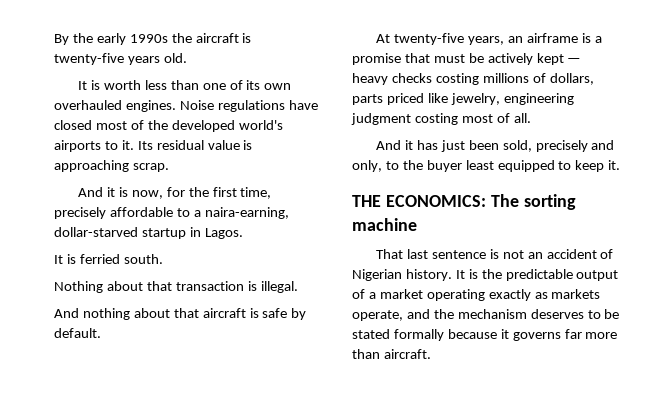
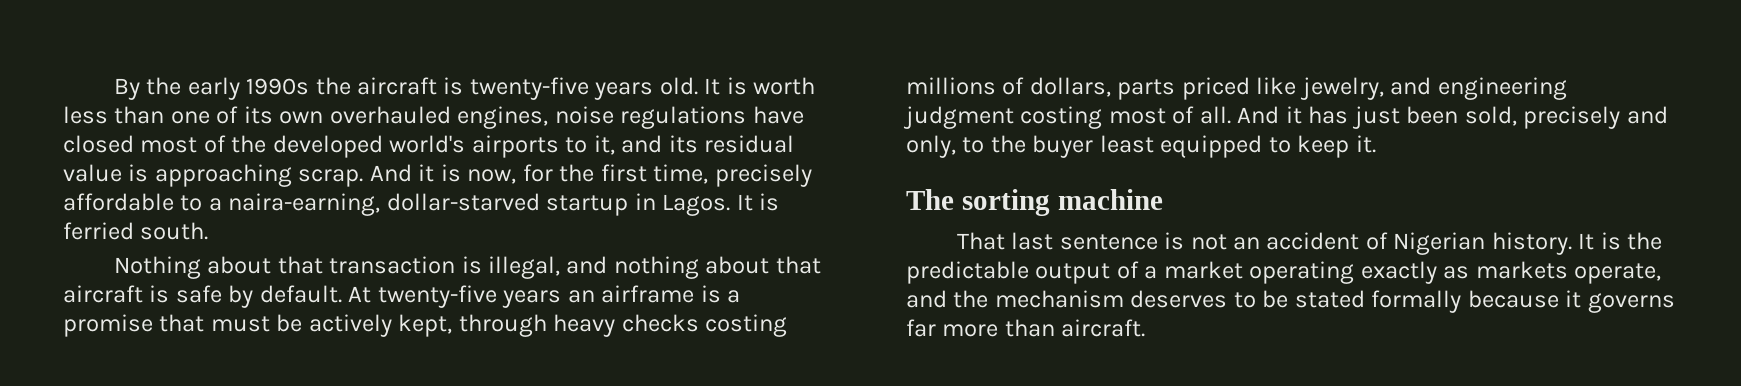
- By the early 1990s the aircraft is twenty-five years old.
- It is worth less than one of its own overhauled engines. Noise regulations have closed most of the developed world's airports to it. Its residual value is approaching scrap.
- And it is now, for the first time, precisely affordable to a naira-earning, dollar-starved startup in Lagos.
- It is ferried south.
+ By the early 1990s the aircraft is twenty-five years old. It is worth less than one of its own overhauled engines, noise regulations have closed most of the developed world's airports to it, and its residual value is approaching scrap. And it is now, for the first time, precisely affordable to a naira-earning, dollar-starved startup in Lagos. It is ferried south.
- Nothing about that transaction is illegal.
- And nothing about that aircraft is safe by default.
- At twenty-five years, an airframe is a promise that must be actively kept — heavy checks costing millions of dollars, parts priced like jewelry, engineering judgment costing most of all.
- And it has just been sold, precisely and only, to the buyer least equipped to keep it.
+ Nothing about that transaction is illegal, and nothing about that aircraft is safe by default. At twenty-five years an airframe is a promise that must be actively kept, through heavy checks costing millions of dollars, parts priced like jewelry, and engineering judgment costing most of all. And it has just been sold, precisely and only, to the buyer least equipped to keep it.
- THE ECONOMICS: The sorting machine
+ The sorting machine

